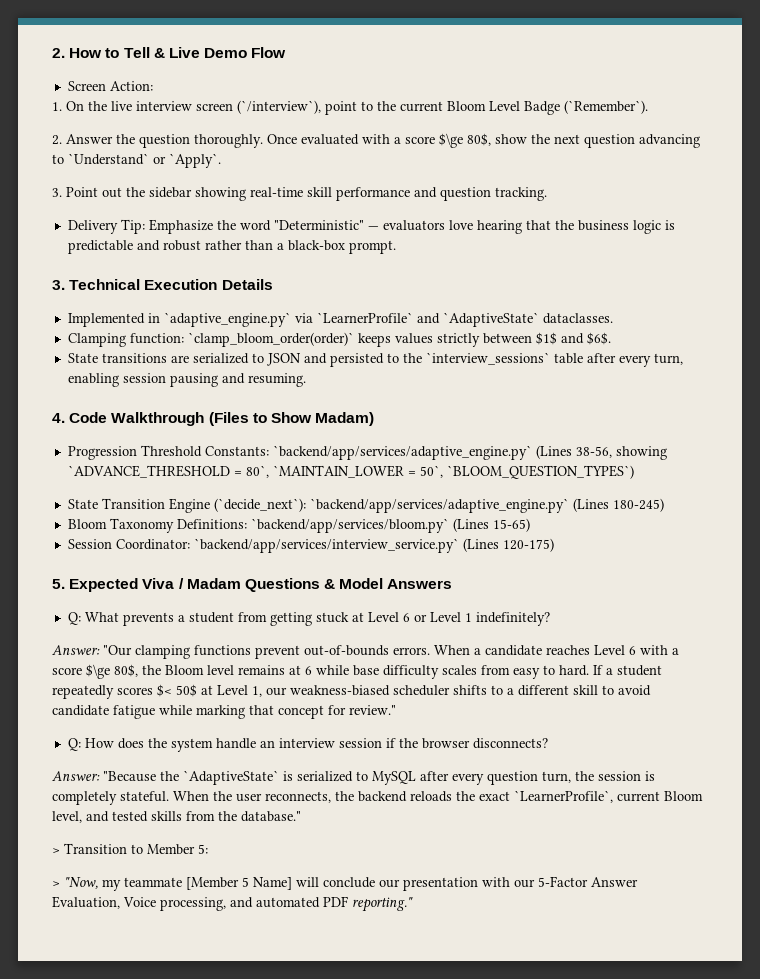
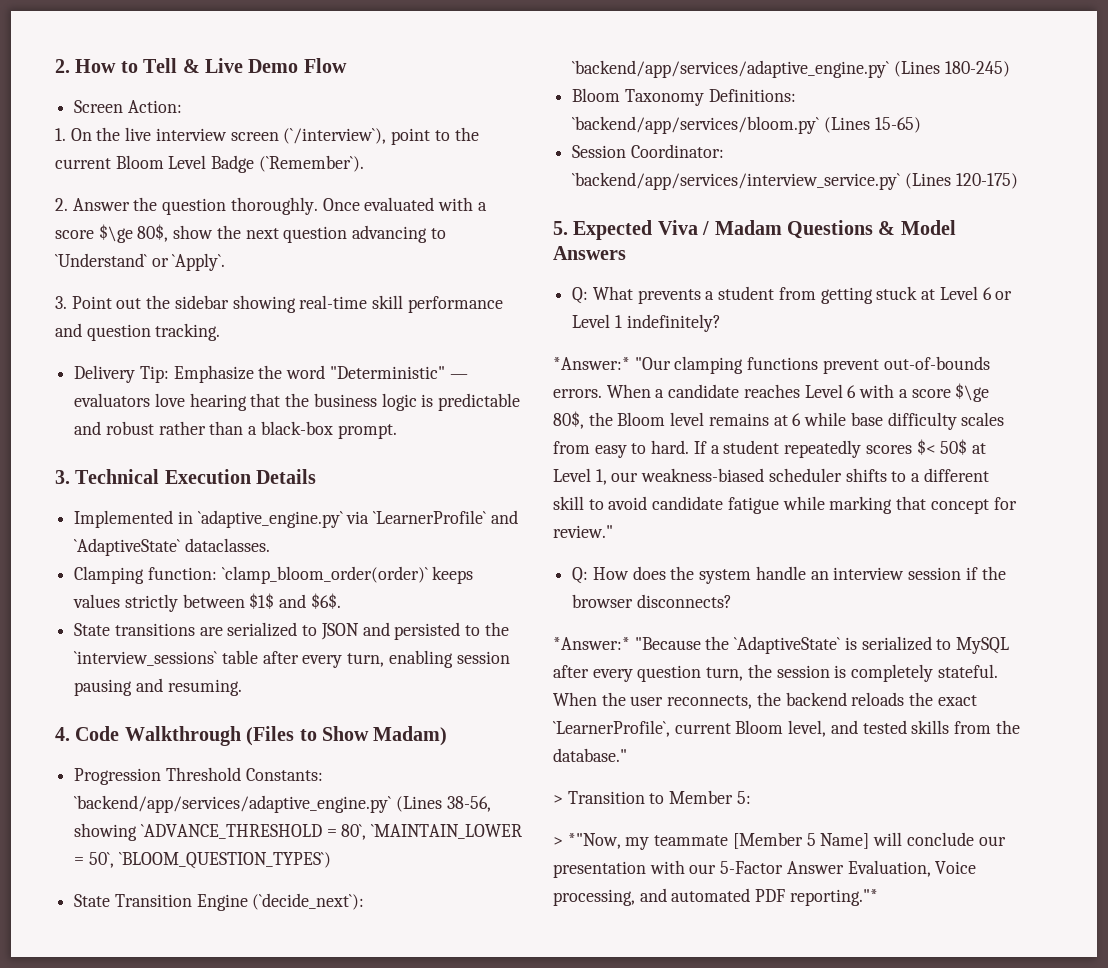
- Answer: "Our clamping functions prevent out-of-bounds errors.
+ *Answer:* "Our clamping functions prevent out-of-bounds errors.
- Answer: "Because the `AdaptiveState` is serialized to MySQL after every question turn, the session is completely stateful.
+ *Answer:* "Because the `AdaptiveState` is serialized to MySQL after every question turn, the session is completely stateful.
- > "Now, my teammate [Member 5 Name] will conclude our presentation with our 5-Factor Answer Evaluation, Voice processing, and automated PDF reporting."
+ > *"Now, my teammate [Member 5 Name] will conclude our presentation with our 5-Factor Answer Evaluation, Voice processing, and automated PDF reporting."*

